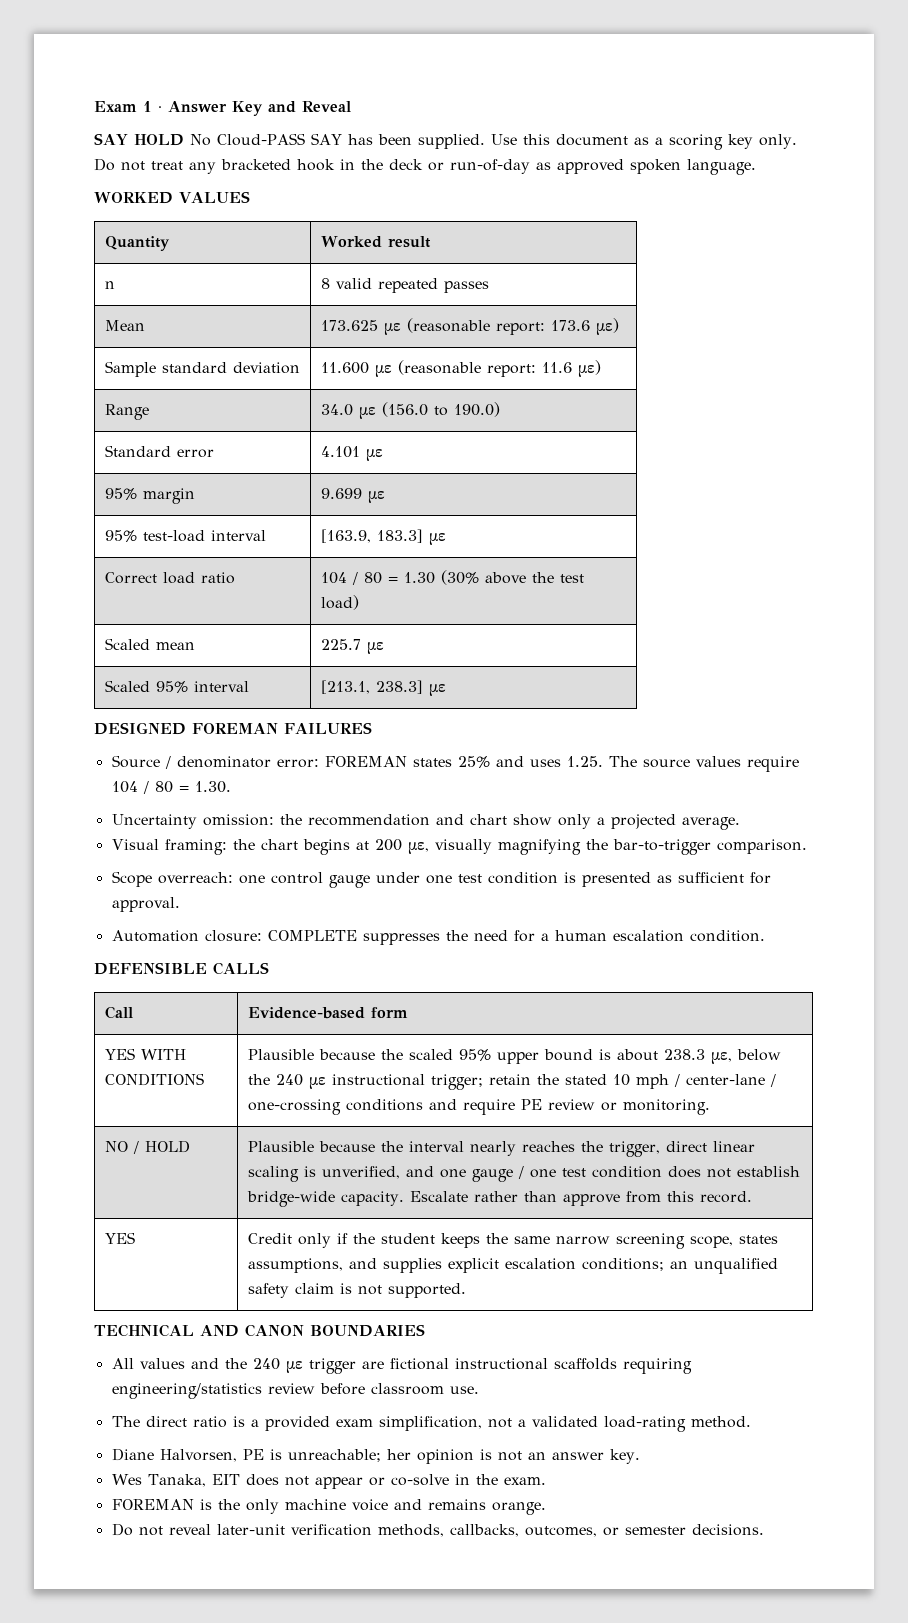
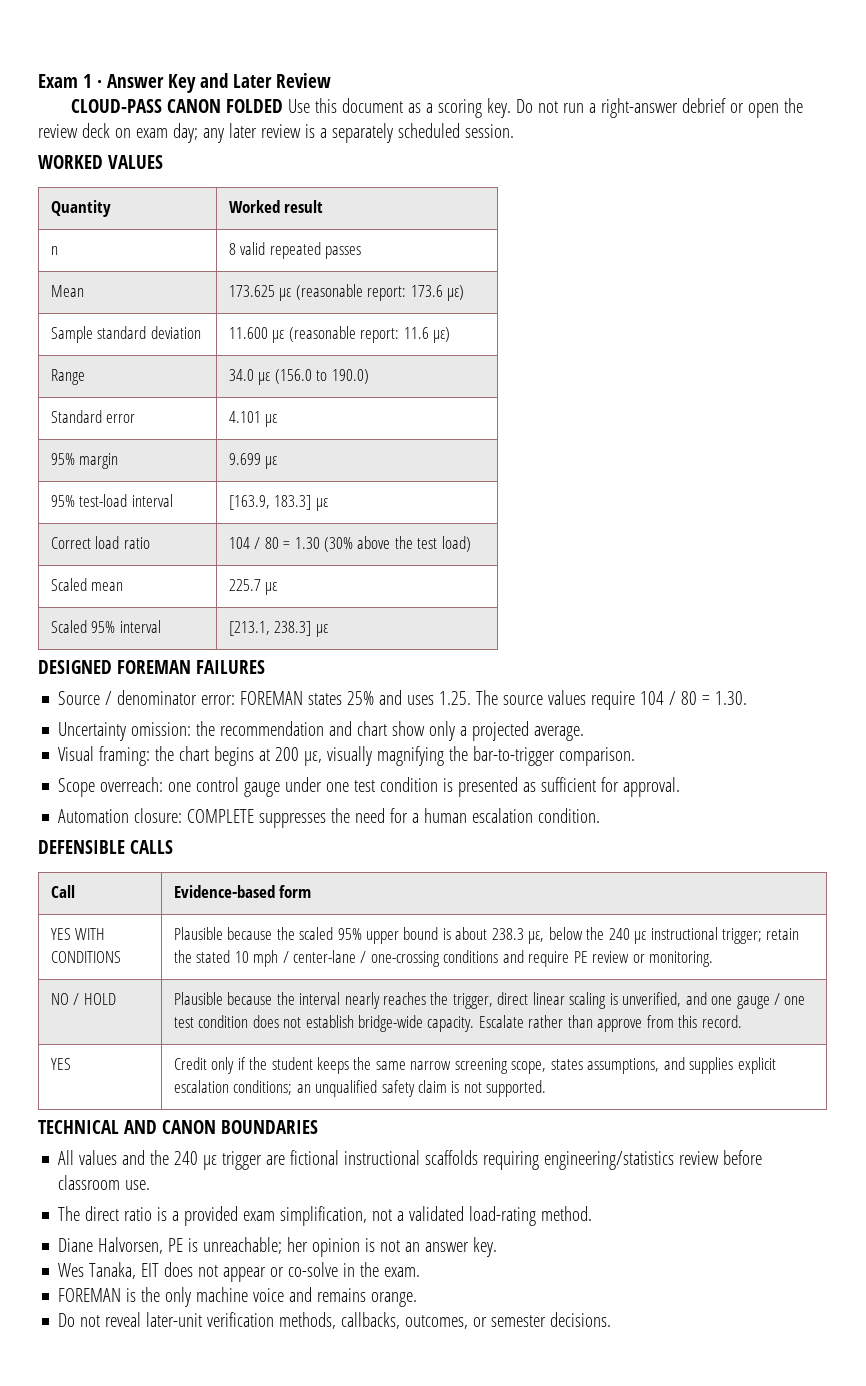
- Exam 1 · Answer Key and Reveal
- SAY HOLD No Cloud-PASS SAY has been supplied. Use this document as a scoring key only. Do not treat any bracketed hook in the deck or run-of-day as approved spoken language.
+ Exam 1 · Answer Key and Later Review
+ CLOUD-PASS CANON FOLDED Use this document as a scoring key. Do not run a right-answer debrief or open the review deck on exam day; any later review is a separately scheduled session.

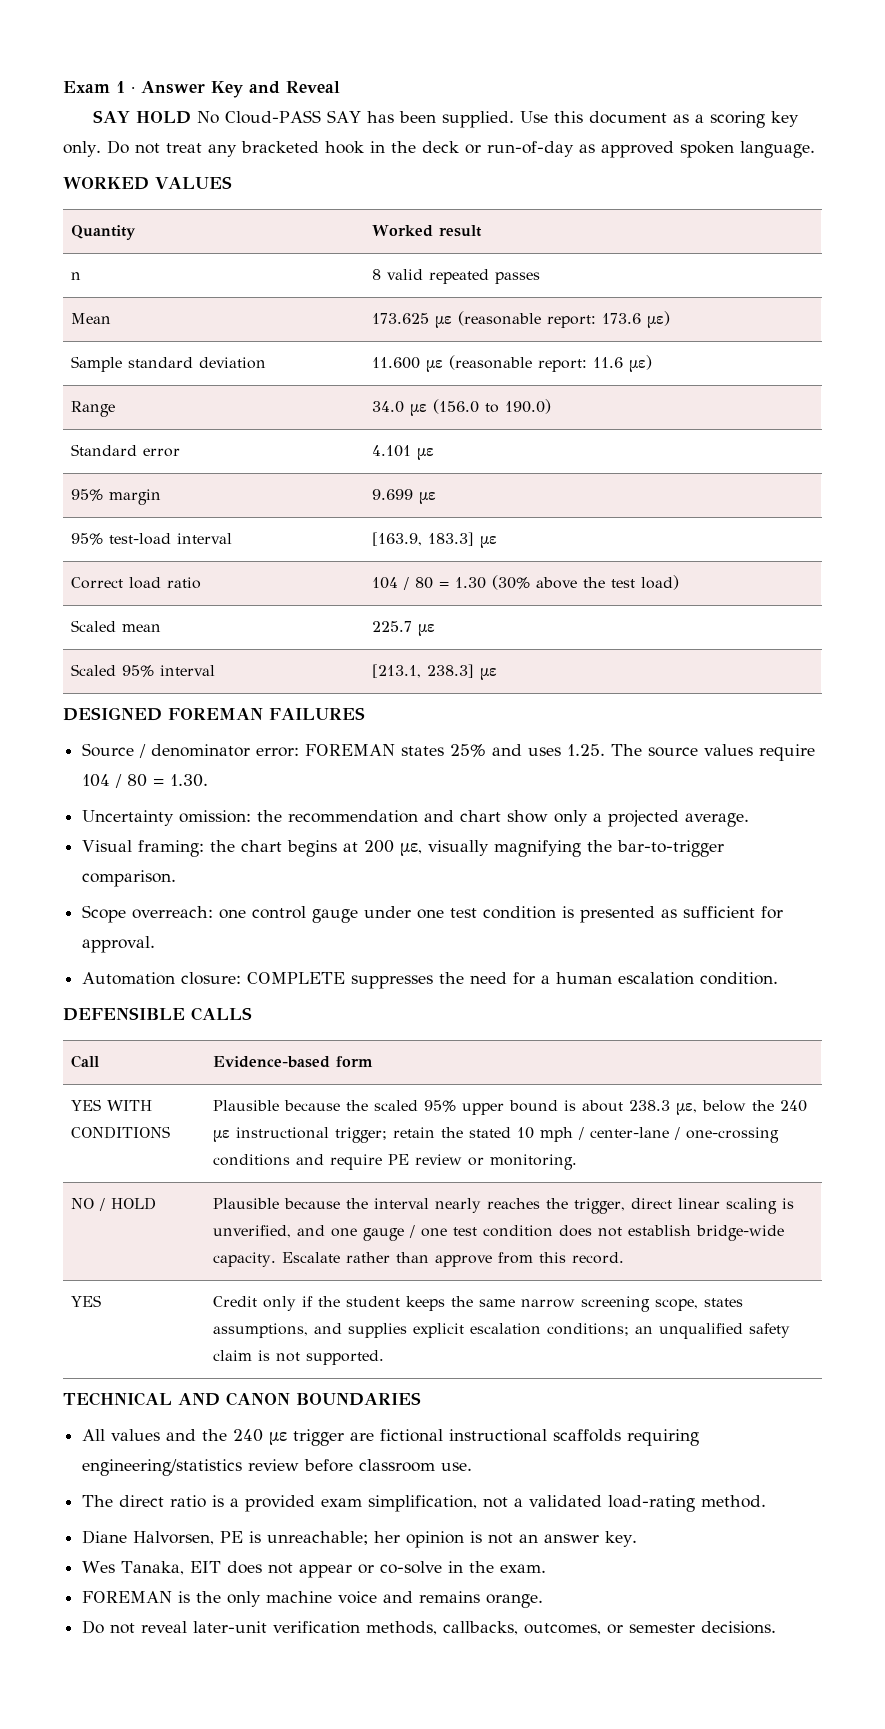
- Exam 1 · Answer Key and Later Review
- CLOUD-PASS CANON FOLDED Use this document as a scoring key. Do not run a right-answer debrief or open the review deck on exam day; any later review is a separately scheduled session.
+ Exam 1 · Answer Key and Reveal
+ SAY HOLD No Cloud-PASS SAY has been supplied. Use this document as a scoring key only. Do not treat any bracketed hook in the deck or run-of-day as approved spoken language.

